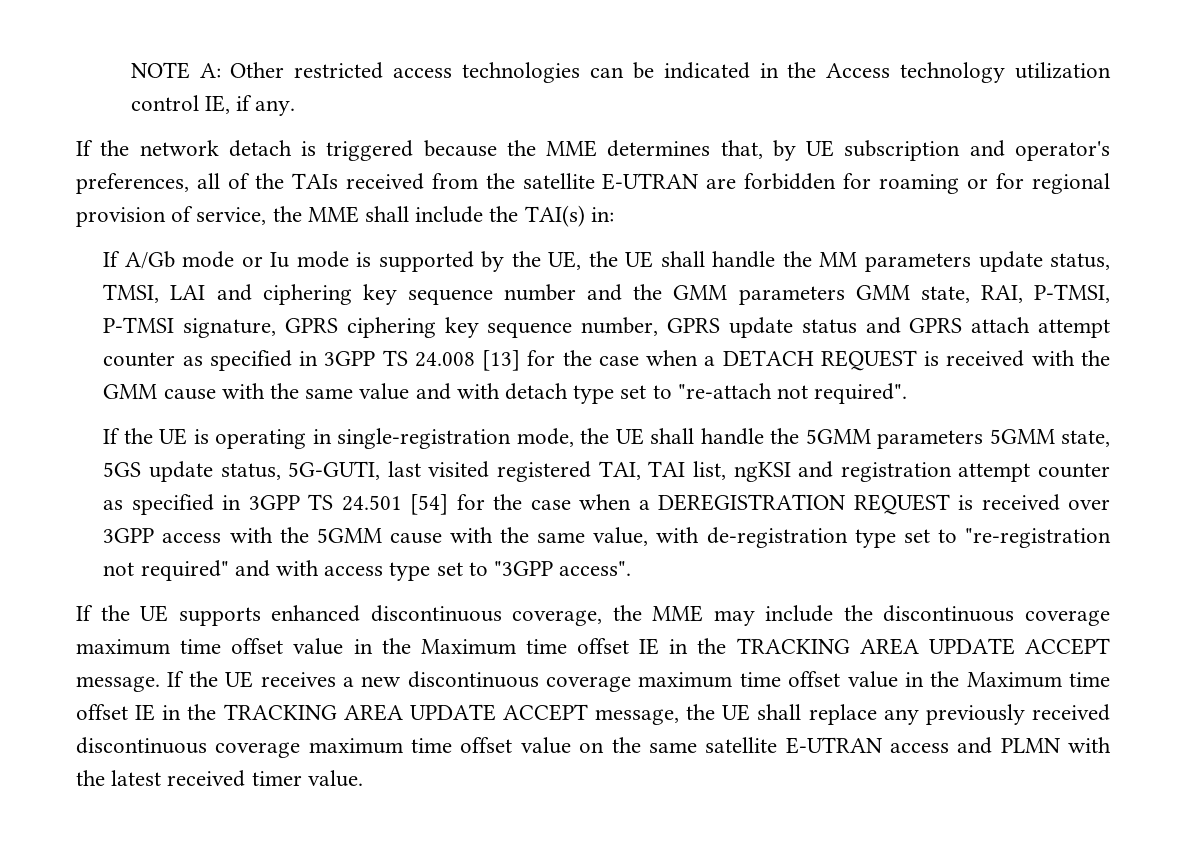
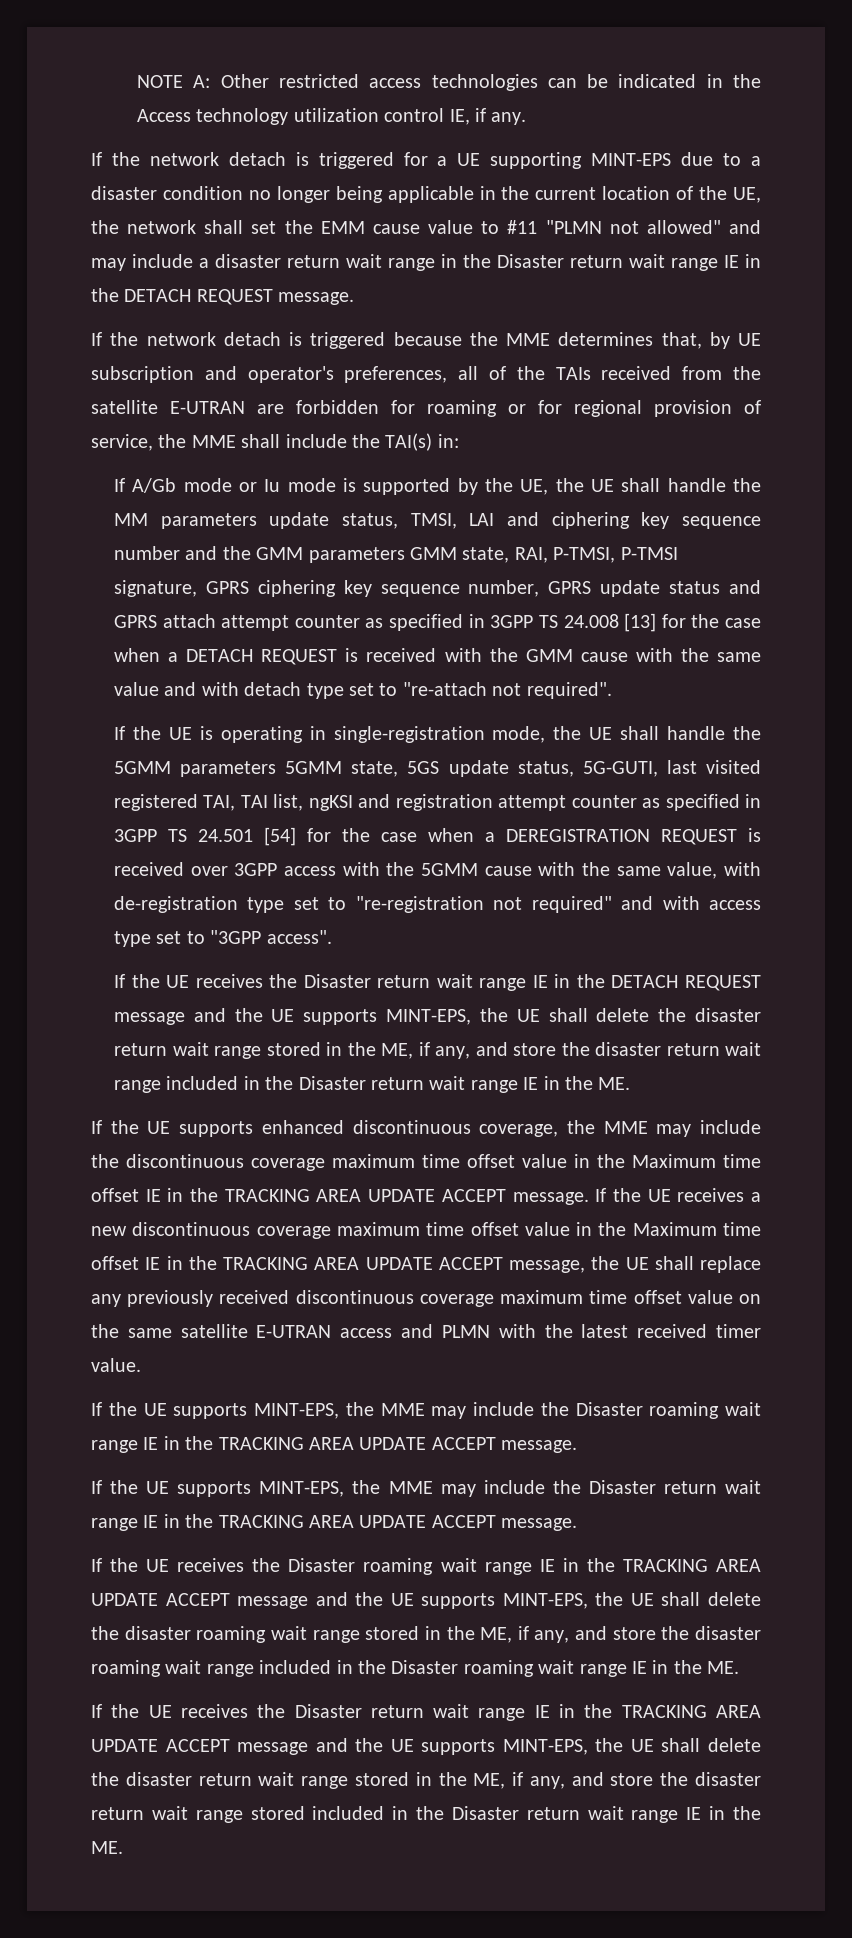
+ If the network detach is triggered for a UE supporting MINT-EPS due to a disaster condition no longer being applicable in the current location of the UE, the network shall set the EMM cause value to #11 "PLMN not allowed" and may include a disaster return wait range in the Disaster return wait range IE in the DETACH REQUEST message.
+ If the UE receives the Disaster return wait range IE in the DETACH REQUEST message and the UE supports MINT-EPS, the UE shall delete the disaster return wait range stored in the ME, if any, and store the disaster return wait range included in the Disaster return wait range IE in the ME.
+ If the UE supports MINT-EPS, the MME may include the Disaster roaming wait range IE in the TRACKING AREA UPDATE ACCEPT message.
+ If the UE supports MINT-EPS, the MME may include the Disaster return wait range IE in the TRACKING AREA UPDATE ACCEPT message.
+ If the UE receives the Disaster roaming wait range IE in the TRACKING AREA UPDATE ACCEPT message and the UE supports MINT-EPS, the UE shall delete the disaster roaming wait range stored in the ME, if any, and store the disaster roaming wait range included in the Disaster roaming wait range IE in the ME.
+ If the UE receives the Disaster return wait range IE in the TRACKING AREA UPDATE ACCEPT message and the UE supports MINT-EPS, the UE shall delete the disaster return wait range stored in the ME, if any, and store the disaster return wait range stored included in the Disaster return wait range IE in the ME.

